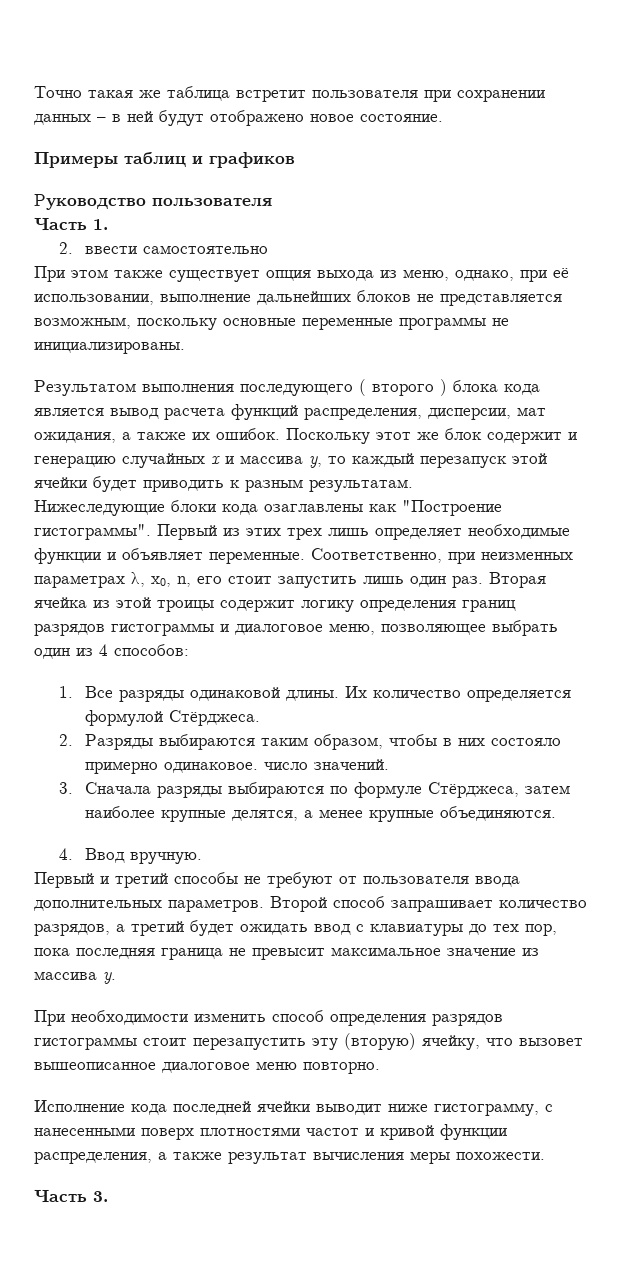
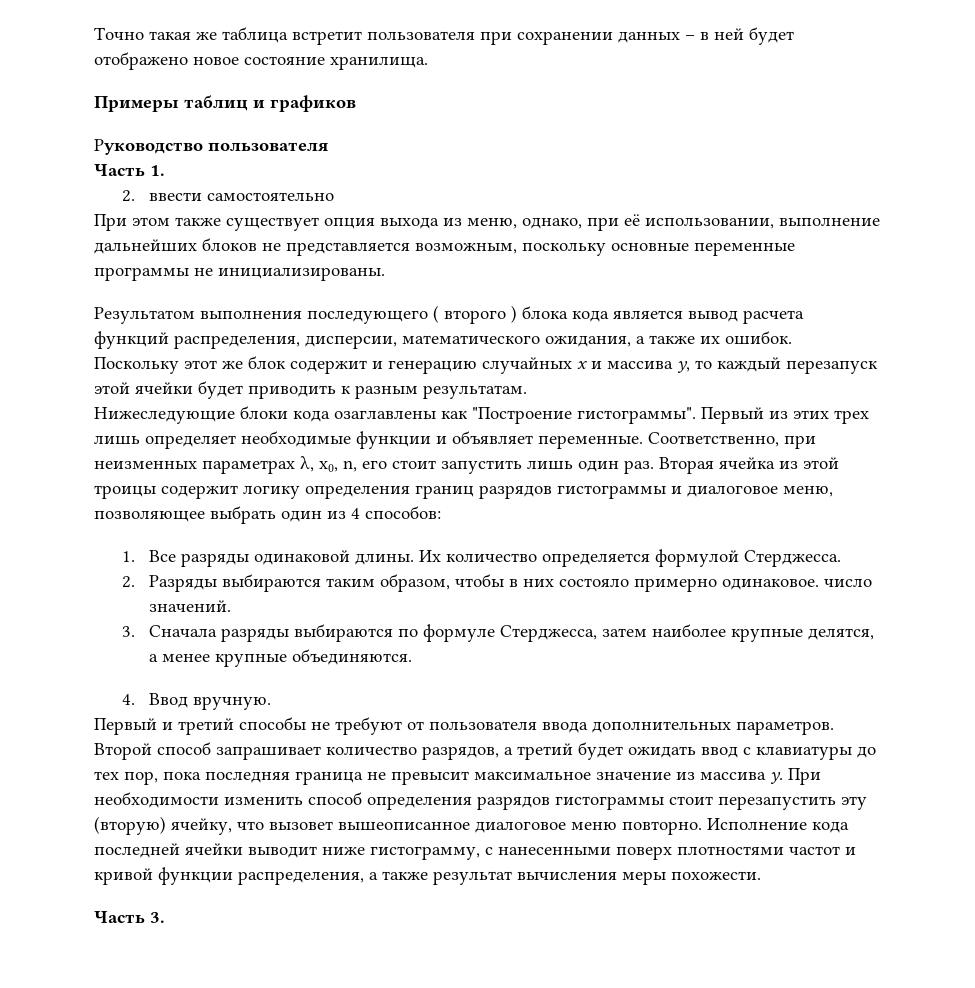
- Точно такая же таблица встретит пользователя при сохранении данных – в ней будут отображено новое состояние.
+ Точно такая же таблица встретит пользователя при сохранении данных – в ней будет отображено новое состояние хранилища.
- Результатом выполнения последующего ( второго ) блока кода является вывод расчета функций распределения, дисперсии, мат ожидания, а также их ошибок.
+ Результатом выполнения последующего ( второго ) блока кода является вывод расчета функций распределения, дисперсии, математического ожидания, а также их ошибок.
- Их количество определяется формулой Стёрджеса.
+ Их количество определяется формулой Стерджесса.
- 3. Сначала разряды выбираются по формуле Стёрджеса, затем наиболее крупные делятся, а менее крупные объединяются.
+ 3. Сначала разряды выбираются по формуле Стерджесса, затем наиболее крупные делятся, а менее крупные объединяются.
- Второй способ запрашивает количество разрядов, а третий будет ожидать ввод с клавиатуры до тех пор, пока последняя граница не превысит максимальное значение из массива y.
- При необходимости изменить способ определения разрядов гистограммы стоит перезапустить эту (вторую) ячейку, что вызовет вышеописанное диалоговое меню повторно.
- Исполнение кода последней ячейки выводит ниже гистограмму, с нанесенными поверх плотностями частот и кривой функции распределения, а также результат вычисления меры похожести.
+ Второй способ запрашивает количество разрядов, а третий будет ожидать ввод с клавиатуры до тех пор, пока последняя граница не превысит максимальное значение из массива y. При необходимости изменить способ определения разрядов гистограммы стоит перезапустить эту (вторую) ячейку, что вызовет вышеописанное диалоговое меню повторно. Исполнение кода последней ячейки выводит ниже гистограмму, с нанесенными поверх плотностями частот и кривой функции распределения, а также результат вычисления меры похожести.

